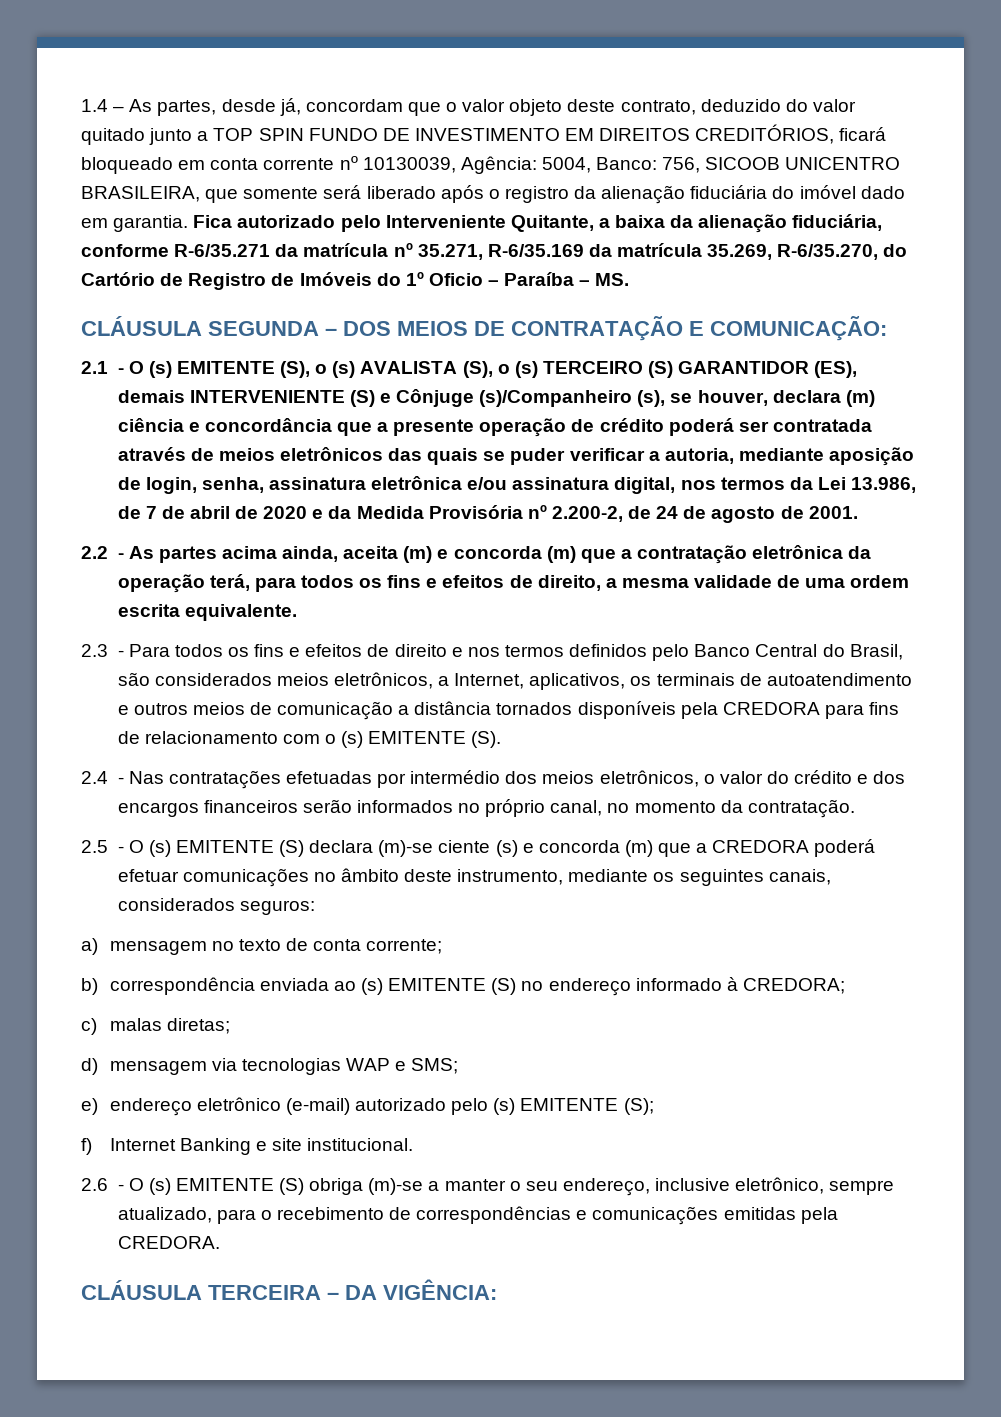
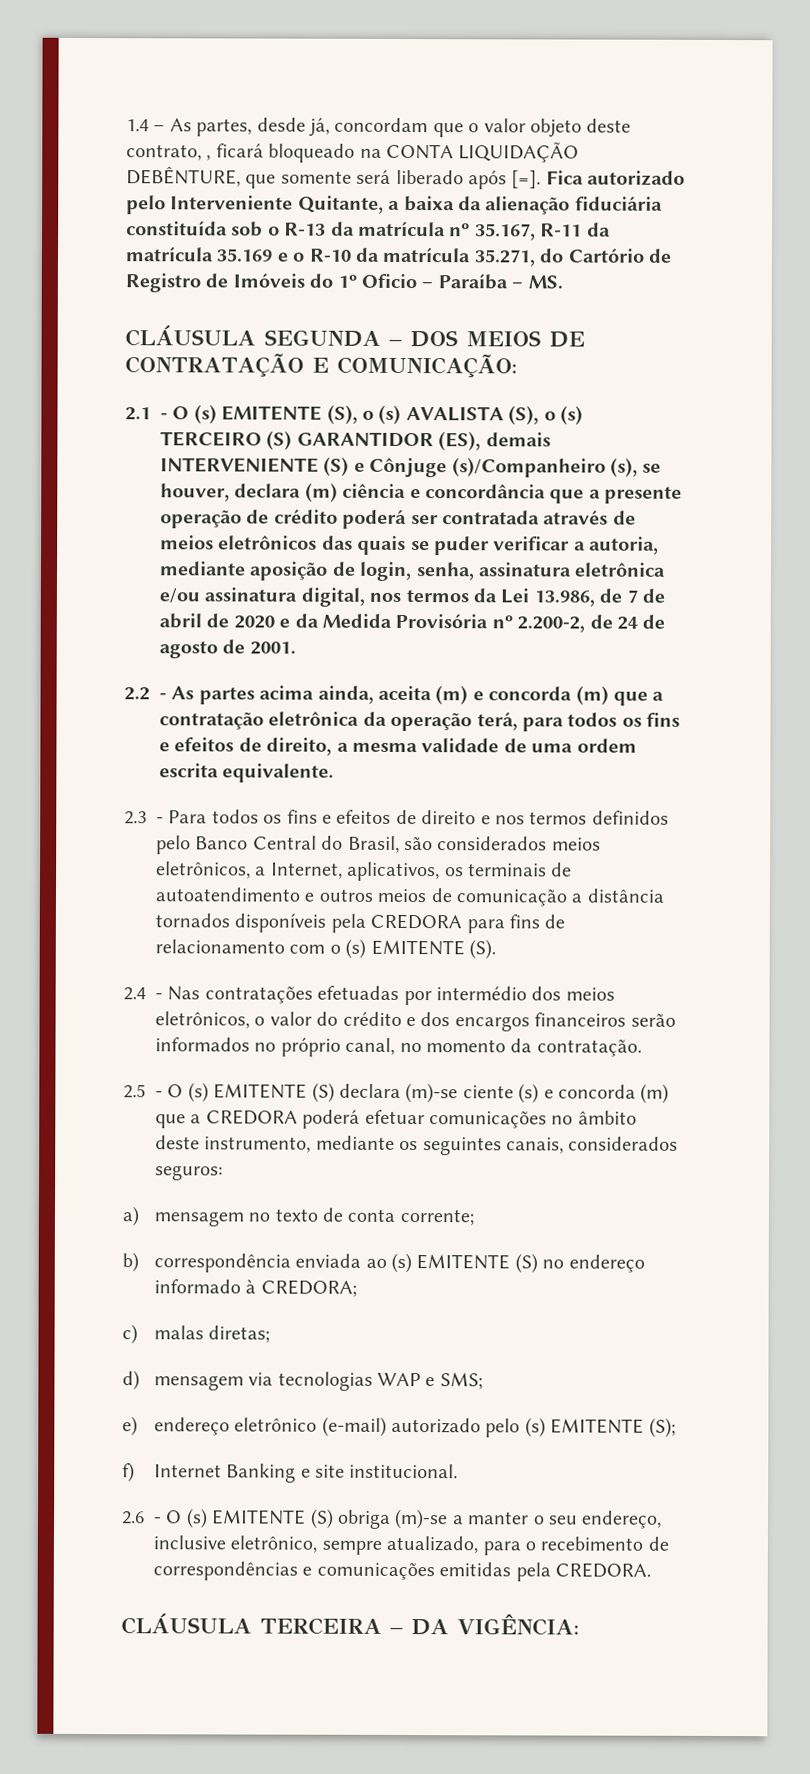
- 1.4 – As partes, desde já, concordam que o valor objeto deste contrato, deduzido do valor quitado junto a TOP SPIN FUNDO DE INVESTIMENTO EM DIREITOS CREDITÓRIOS, ficará bloqueado em conta corrente nº 10130039, Agência: 5004, Banco: 756, SICOOB UNICENTRO BRASILEIRA, que somente será liberado após o registro da alienação fiduciária do imóvel dado em garantia.
+ 1.4 – As partes, desde já, concordam que o valor objeto deste contrato, , ficará bloqueado na CONTA LIQUIDAÇÃO DEBÊNTURE, que somente será liberado após [=].
- Fica autorizado pelo Interveniente Quitante, a baixa da alienação fiduciária, conforme R-6/35.271 da matrícula nº 35.271, R-6/35.169 da matrícula 35.269, R-6/35.270, do Cartório de Registro de Imóveis do 1º Oficio – Paraíba – MS.
+ Fica autorizado pelo Interveniente Quitante, a baixa da alienação fiduciária constituída sob o R-13 da matrícula nº 35.167, R-11 da matrícula 35.169 e o R-10 da matrícula 35.271, do Cartório de Registro de Imóveis do 1º Oficio – Paraíba – MS.

